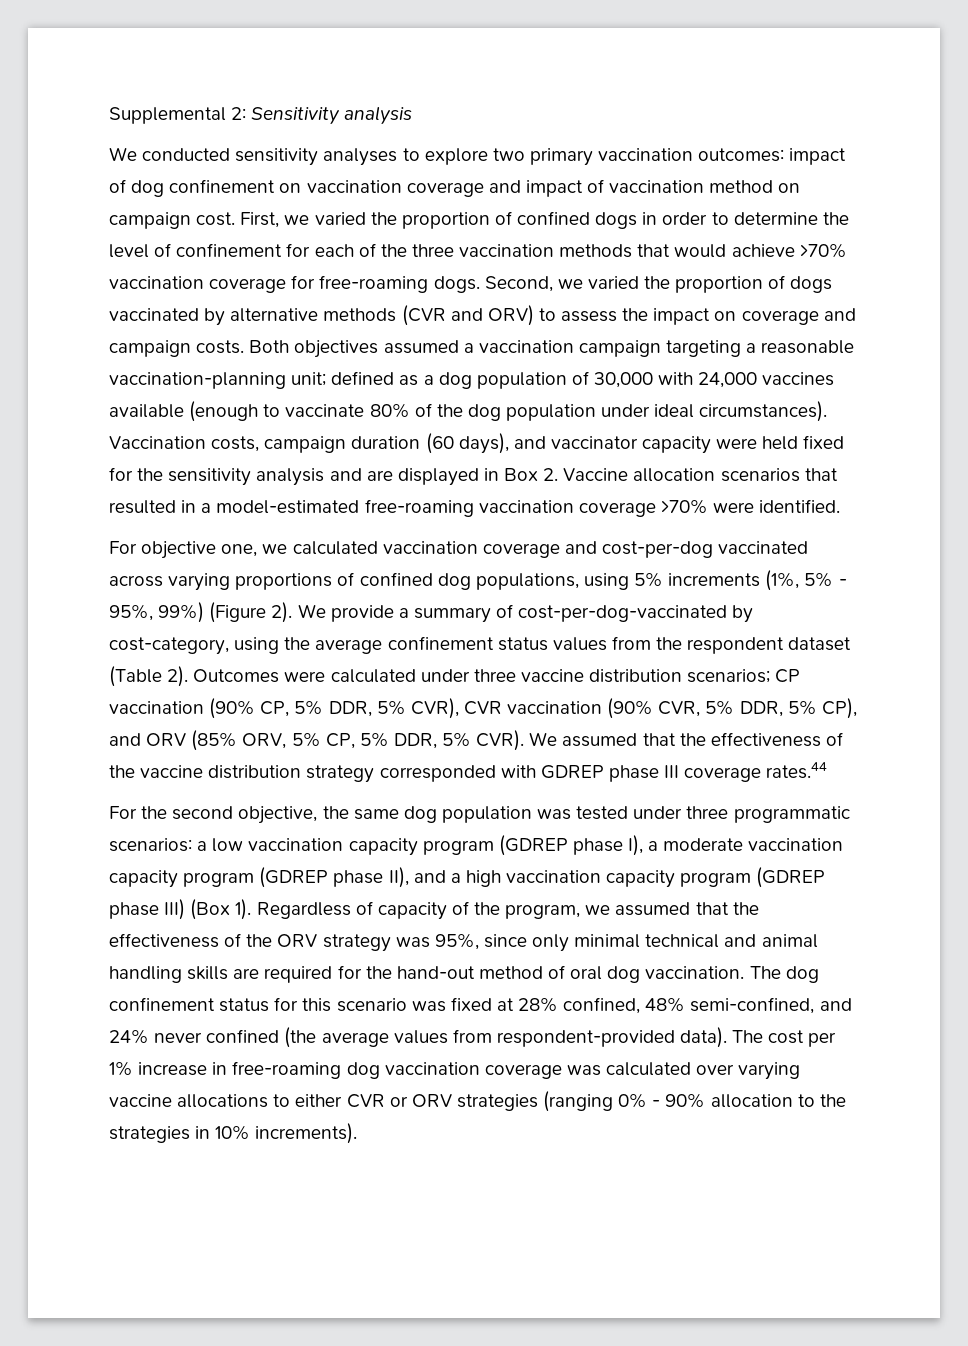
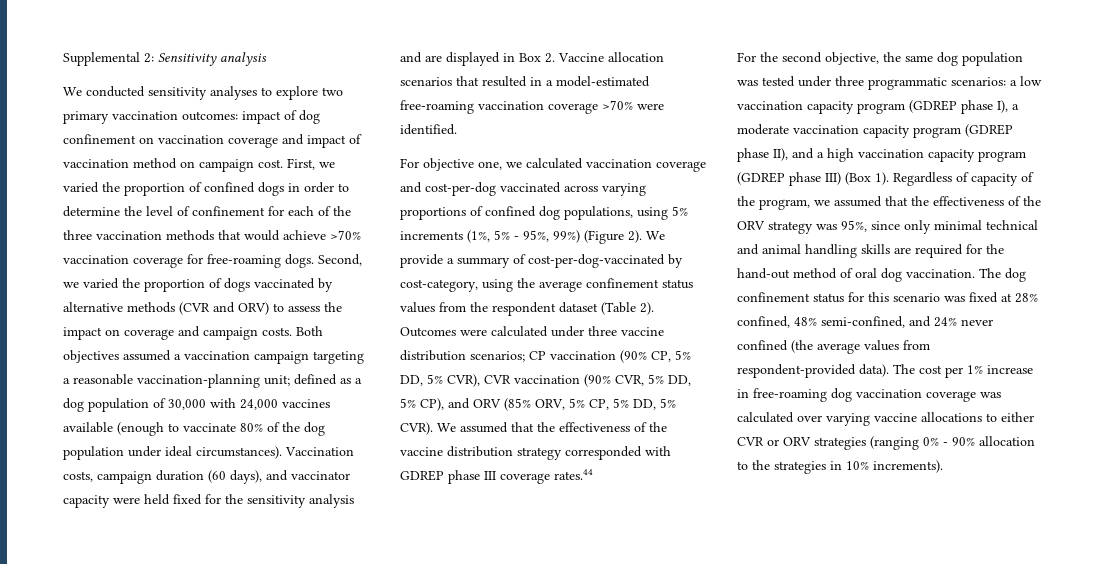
- Outcomes were calculated under three vaccine distribution scenarios; CP vaccination (90% CP, 5% DDR, 5% CVR), CVR vaccination (90% CVR, 5% DDR, 5% CP), and ORV (85% ORV, 5% CP, 5% DDR, 5% CVR).
+ Outcomes were calculated under three vaccine distribution scenarios; CP vaccination (90% CP, 5% DD, 5% CVR), CVR vaccination (90% CVR, 5% DD, 5% CP), and ORV (85% ORV, 5% CP, 5% DD, 5% CVR).

